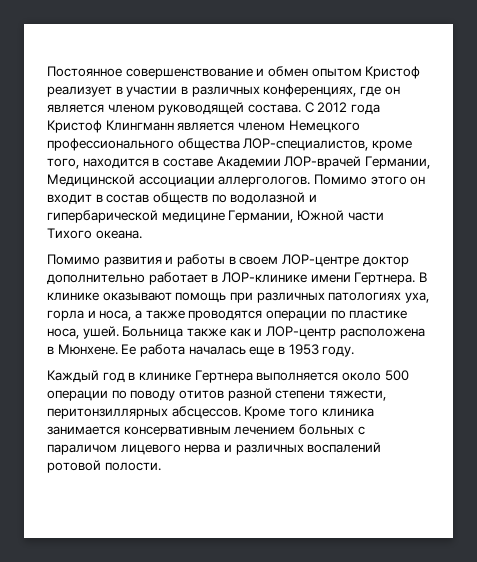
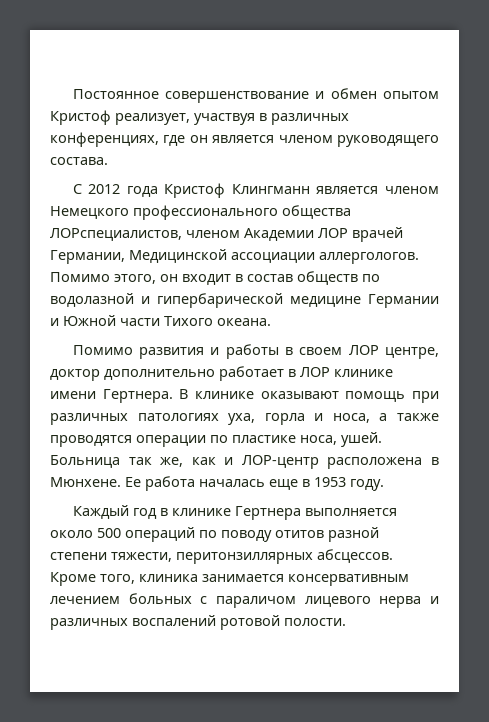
- Постоянное совершенствование и обмен опытом Кристоф реализует в участии в различных конференциях, где он является членом руководящей состава. С 2012 года Кристоф Клингманн является членом Немецкого профессионального общества ЛОР-специалистов, кроме того, находится в составе Академии ЛОР-врачей Германии, Медицинской ассоциации аллергологов.
+ Постоянное совершенствование и обмен опытом Кристоф реализует, участвуя в различных конференциях, где он является членом руководящего состава.
+ С 2012 года Кристоф Клингманн является членом Немецкого профессионального общества ЛОРспециалистов, членом Академии ЛОР врачей Германии, Медицинской ассоциации аллергологов.
- Помимо этого он входит в состав обществ по водолазной и гипербарической медицине Германии, Южной части Тихого океана.
+ Помимо этого, он входит в состав обществ по водолазной и гипербарической медицине Германии и Южной части Тихого океана.
- Помимо развития и работы в своем ЛОР-центре доктор дополнительно работает в ЛОР-клинике имени Гертнера.
+ Помимо развития и работы в своем ЛОР центре, доктор дополнительно работает в ЛОР клинике имени Гертнера.
- Больница также как и ЛОР-центр расположена в Мюнхене.
+ Больница так же, как и ЛОР-центр расположена в Мюнхене.
- Каждый год в клинике Гертнера выполняется около 500 операции по поводу отитов разной степени тяжести, перитонзиллярных абсцессов.
+ Каждый год в клинике Гертнера выполняется около 500 операций по поводу отитов разной степени тяжести, перитонзиллярных абсцессов.
- Кроме того клиника занимается консервативным лечением больных с параличом лицевого нерва и различных воспалений ротовой полости.
+ Кроме того, клиника занимается консервативным лечением больных с параличом лицевого нерва и различных воспалений ротовой полости.

